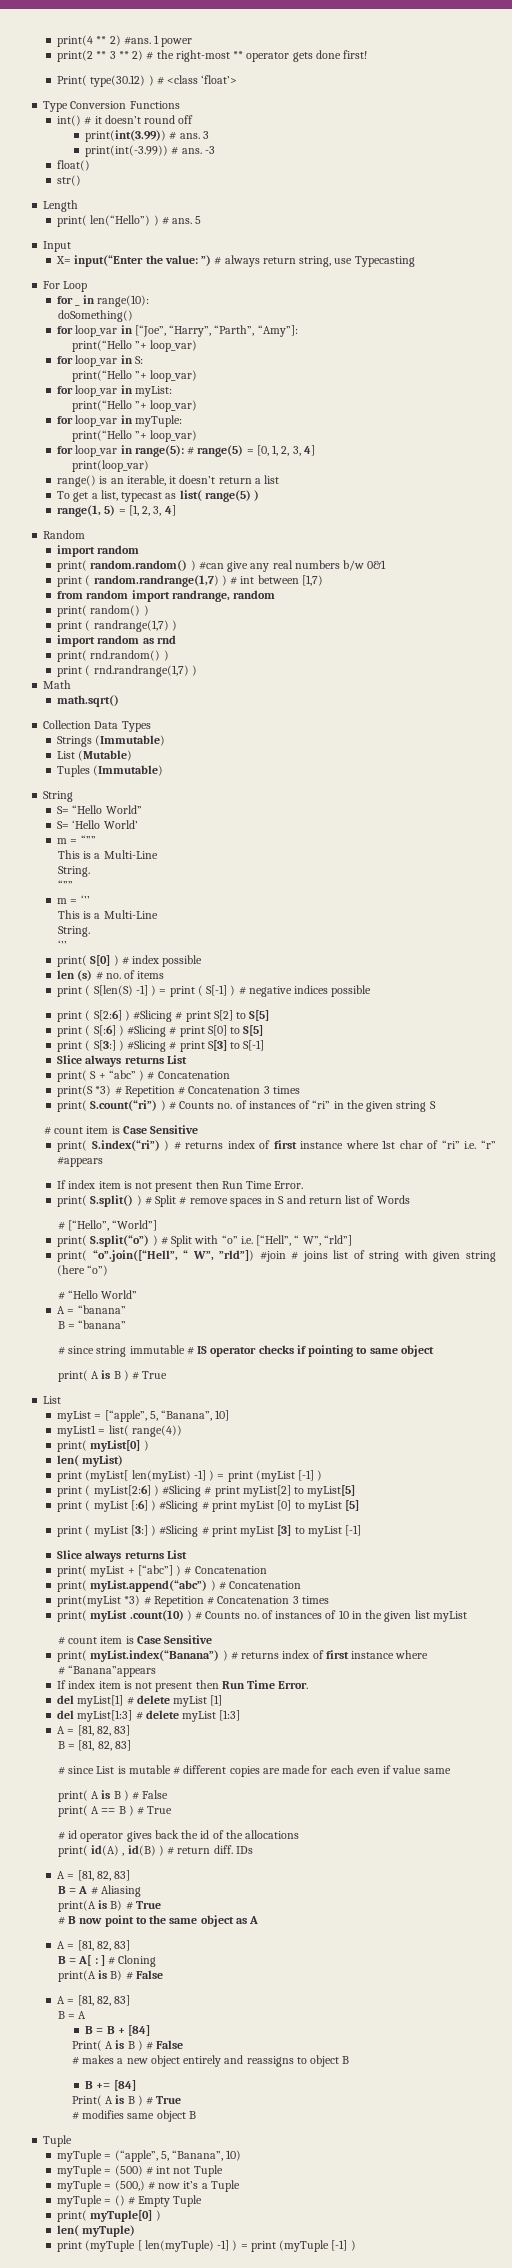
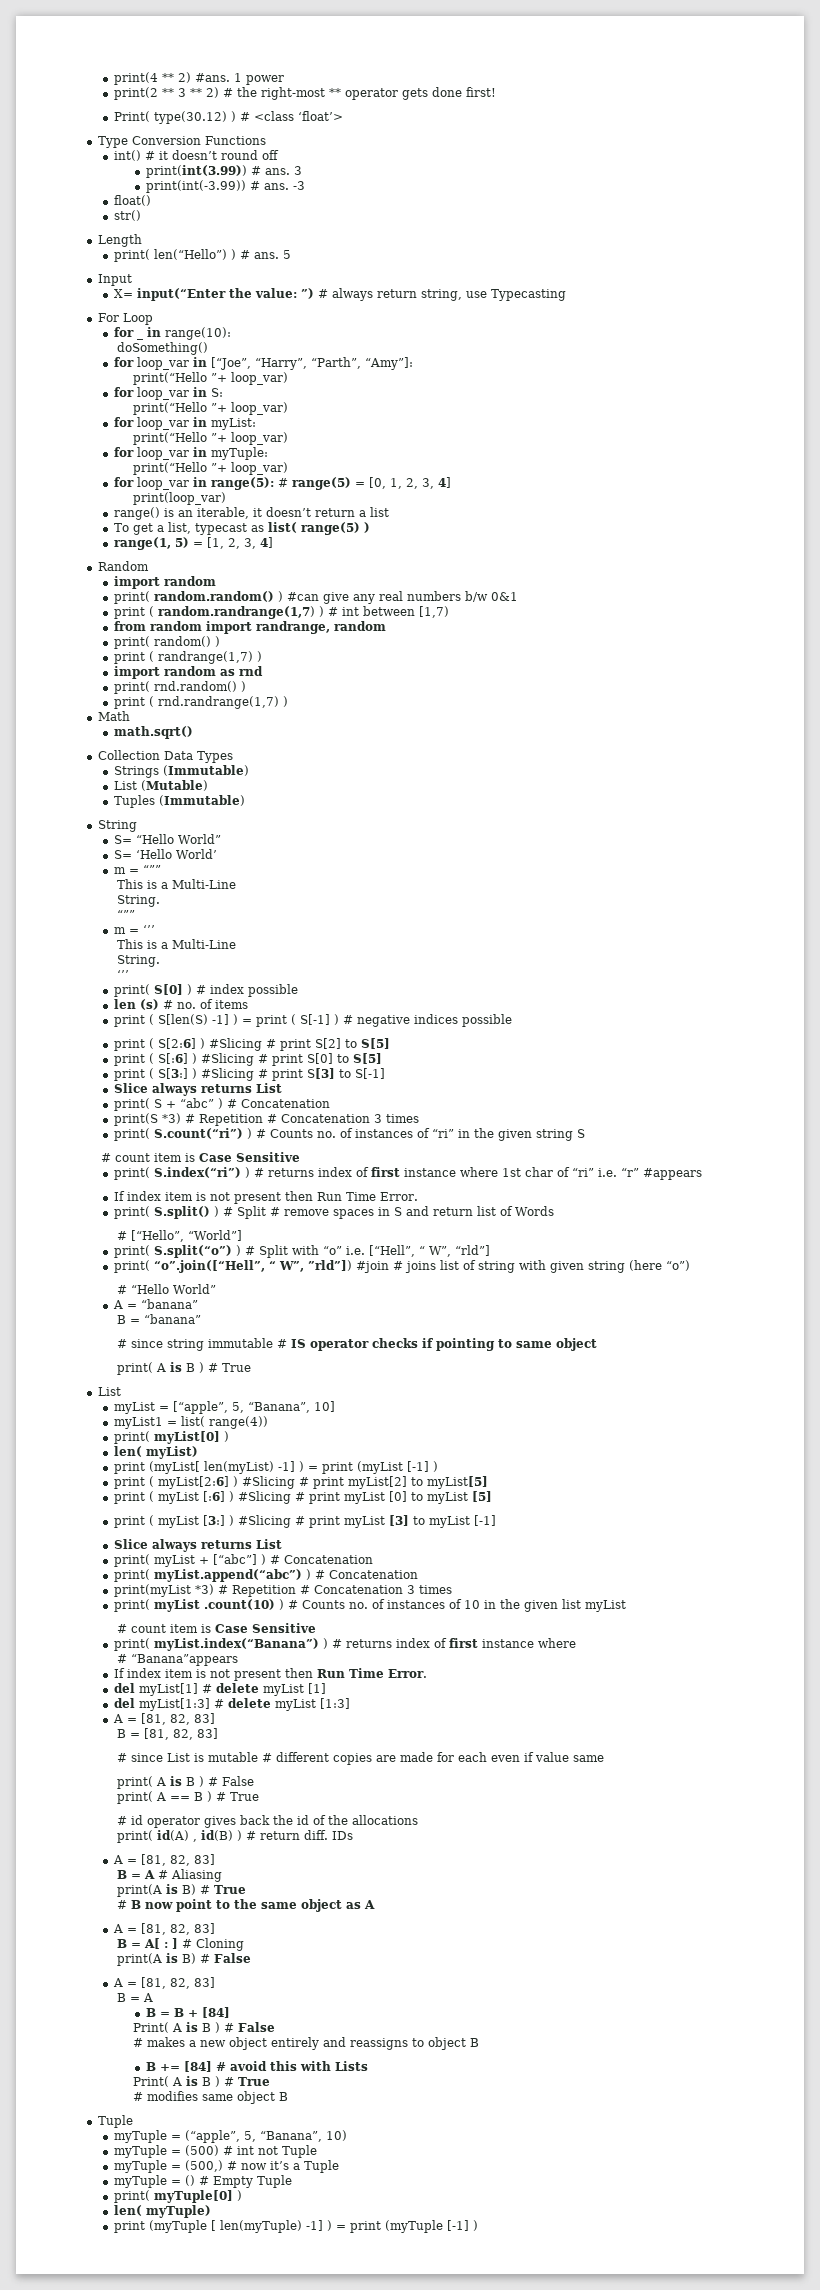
- B += [84]
+ B += [84] # avoid this with Lists

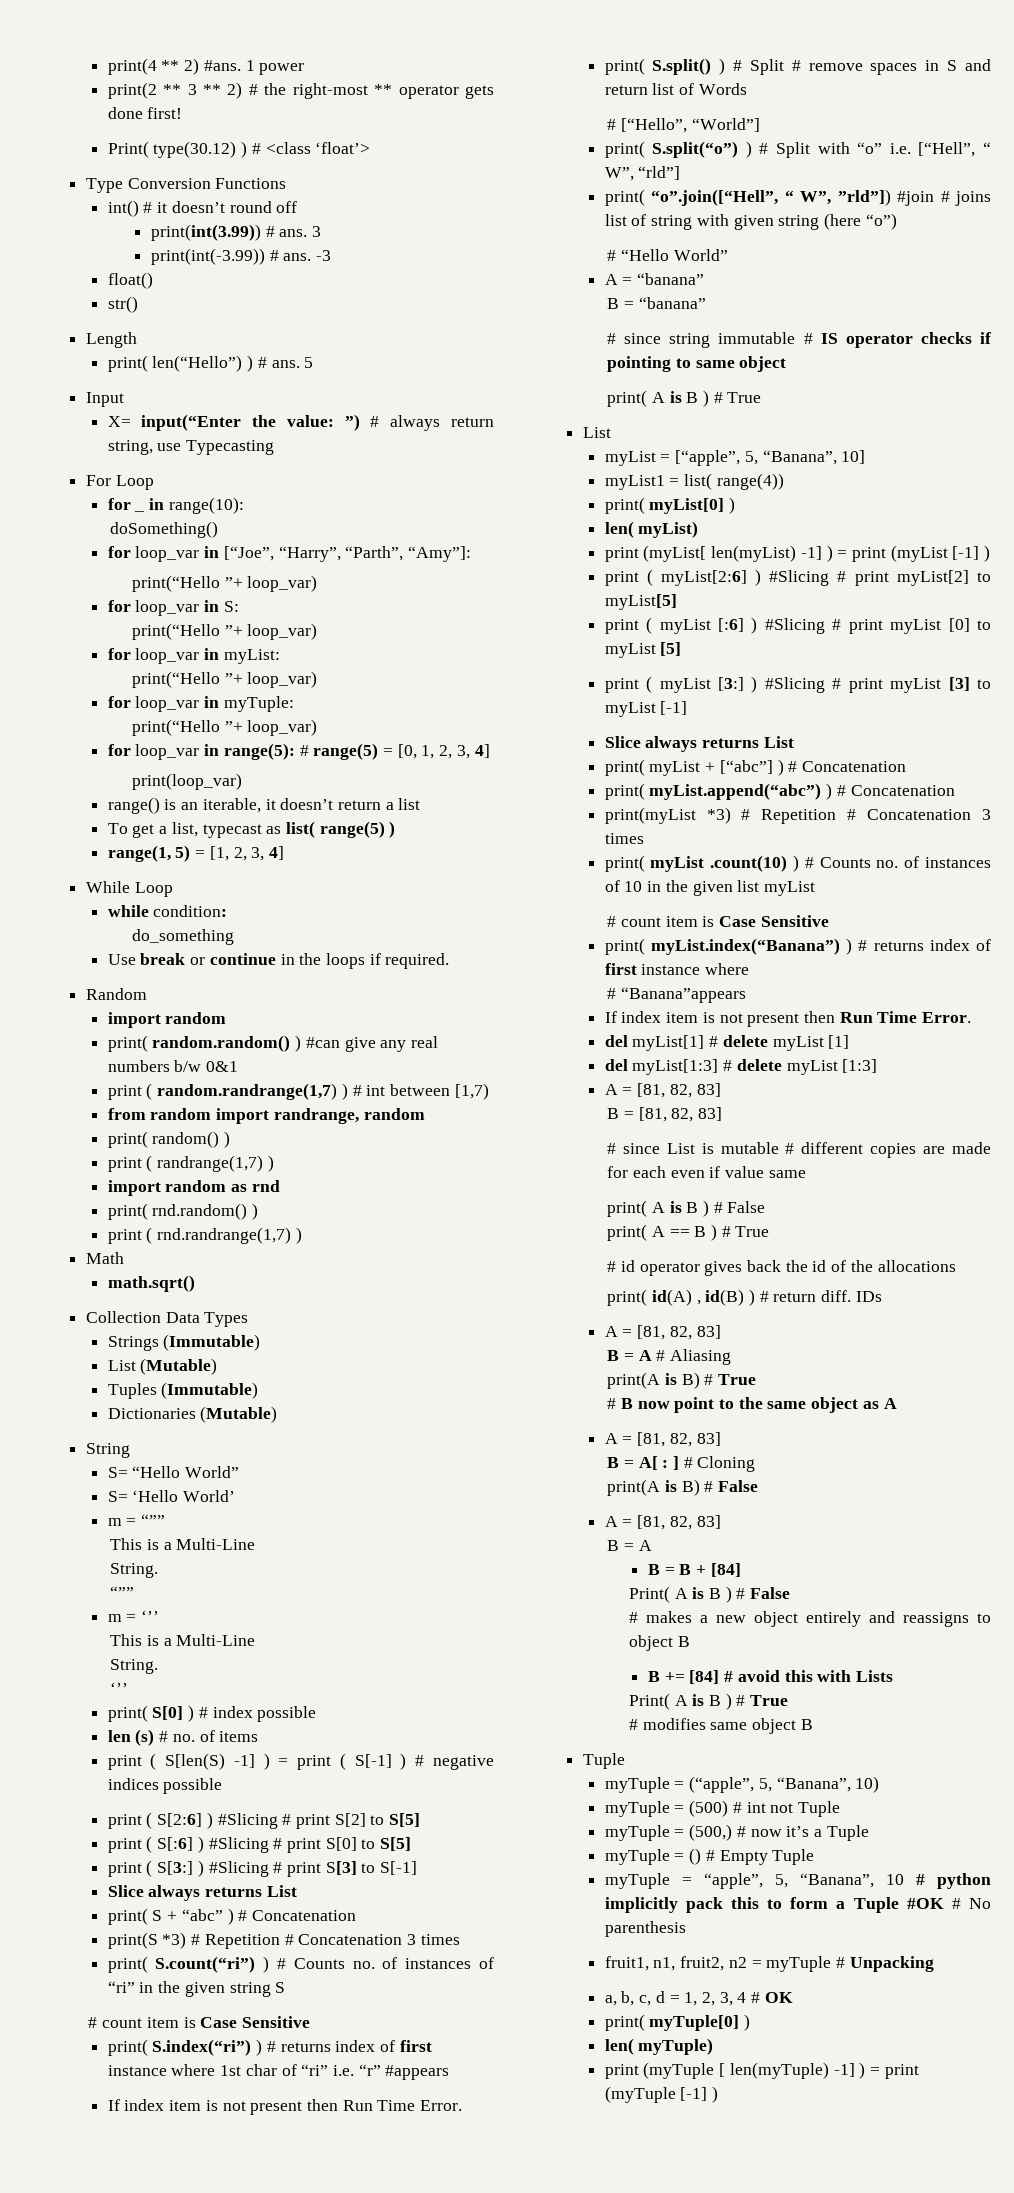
+ While Loop
+ while condition:
+ do_something
+ Use break or continue in the loops if required.
+ Dictionaries (Mutable)
+ myTuple = “apple”, 5, “Banana”, 10 # python implicitly pack this to form a Tuple #OK # No parenthesis
+ fruit1, n1, fruit2, n2 = myTuple # Unpacking
+ a, b, c, d = 1, 2, 3, 4 # OK

